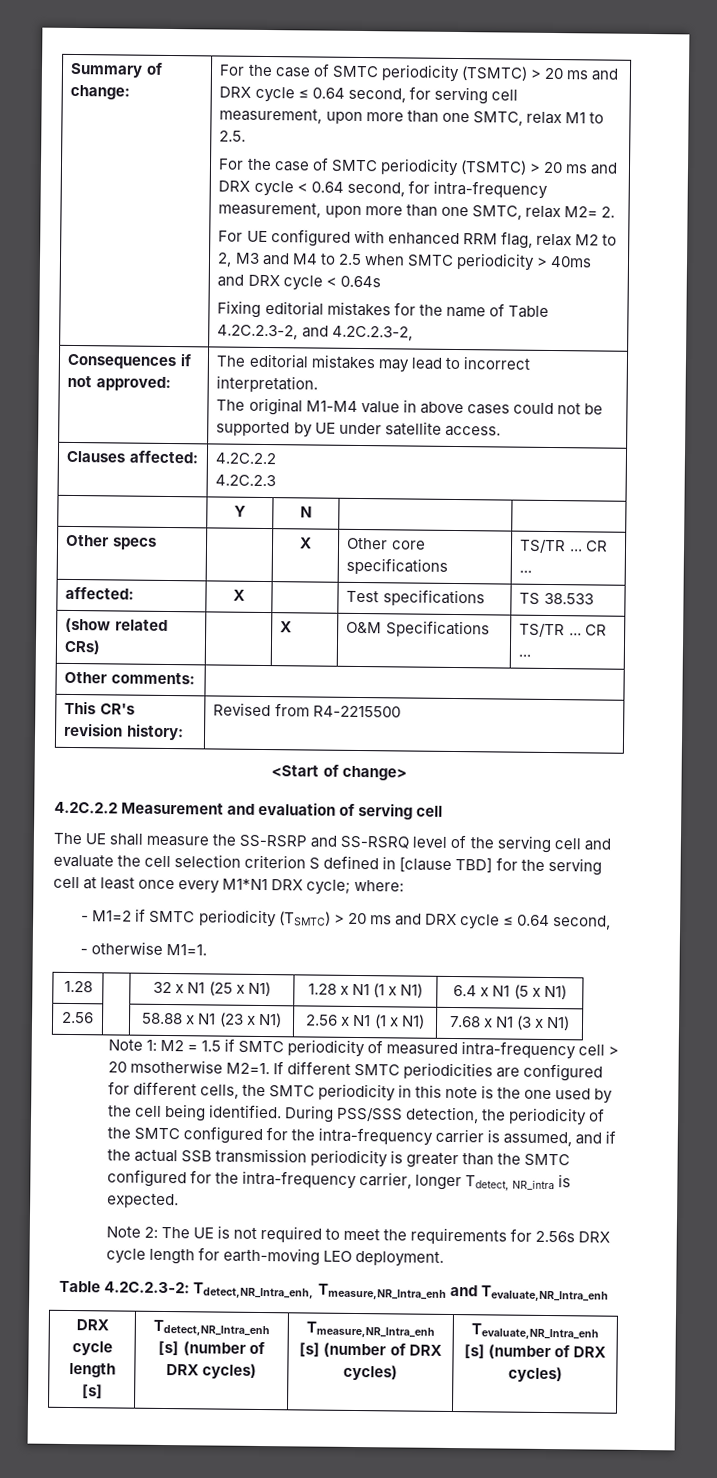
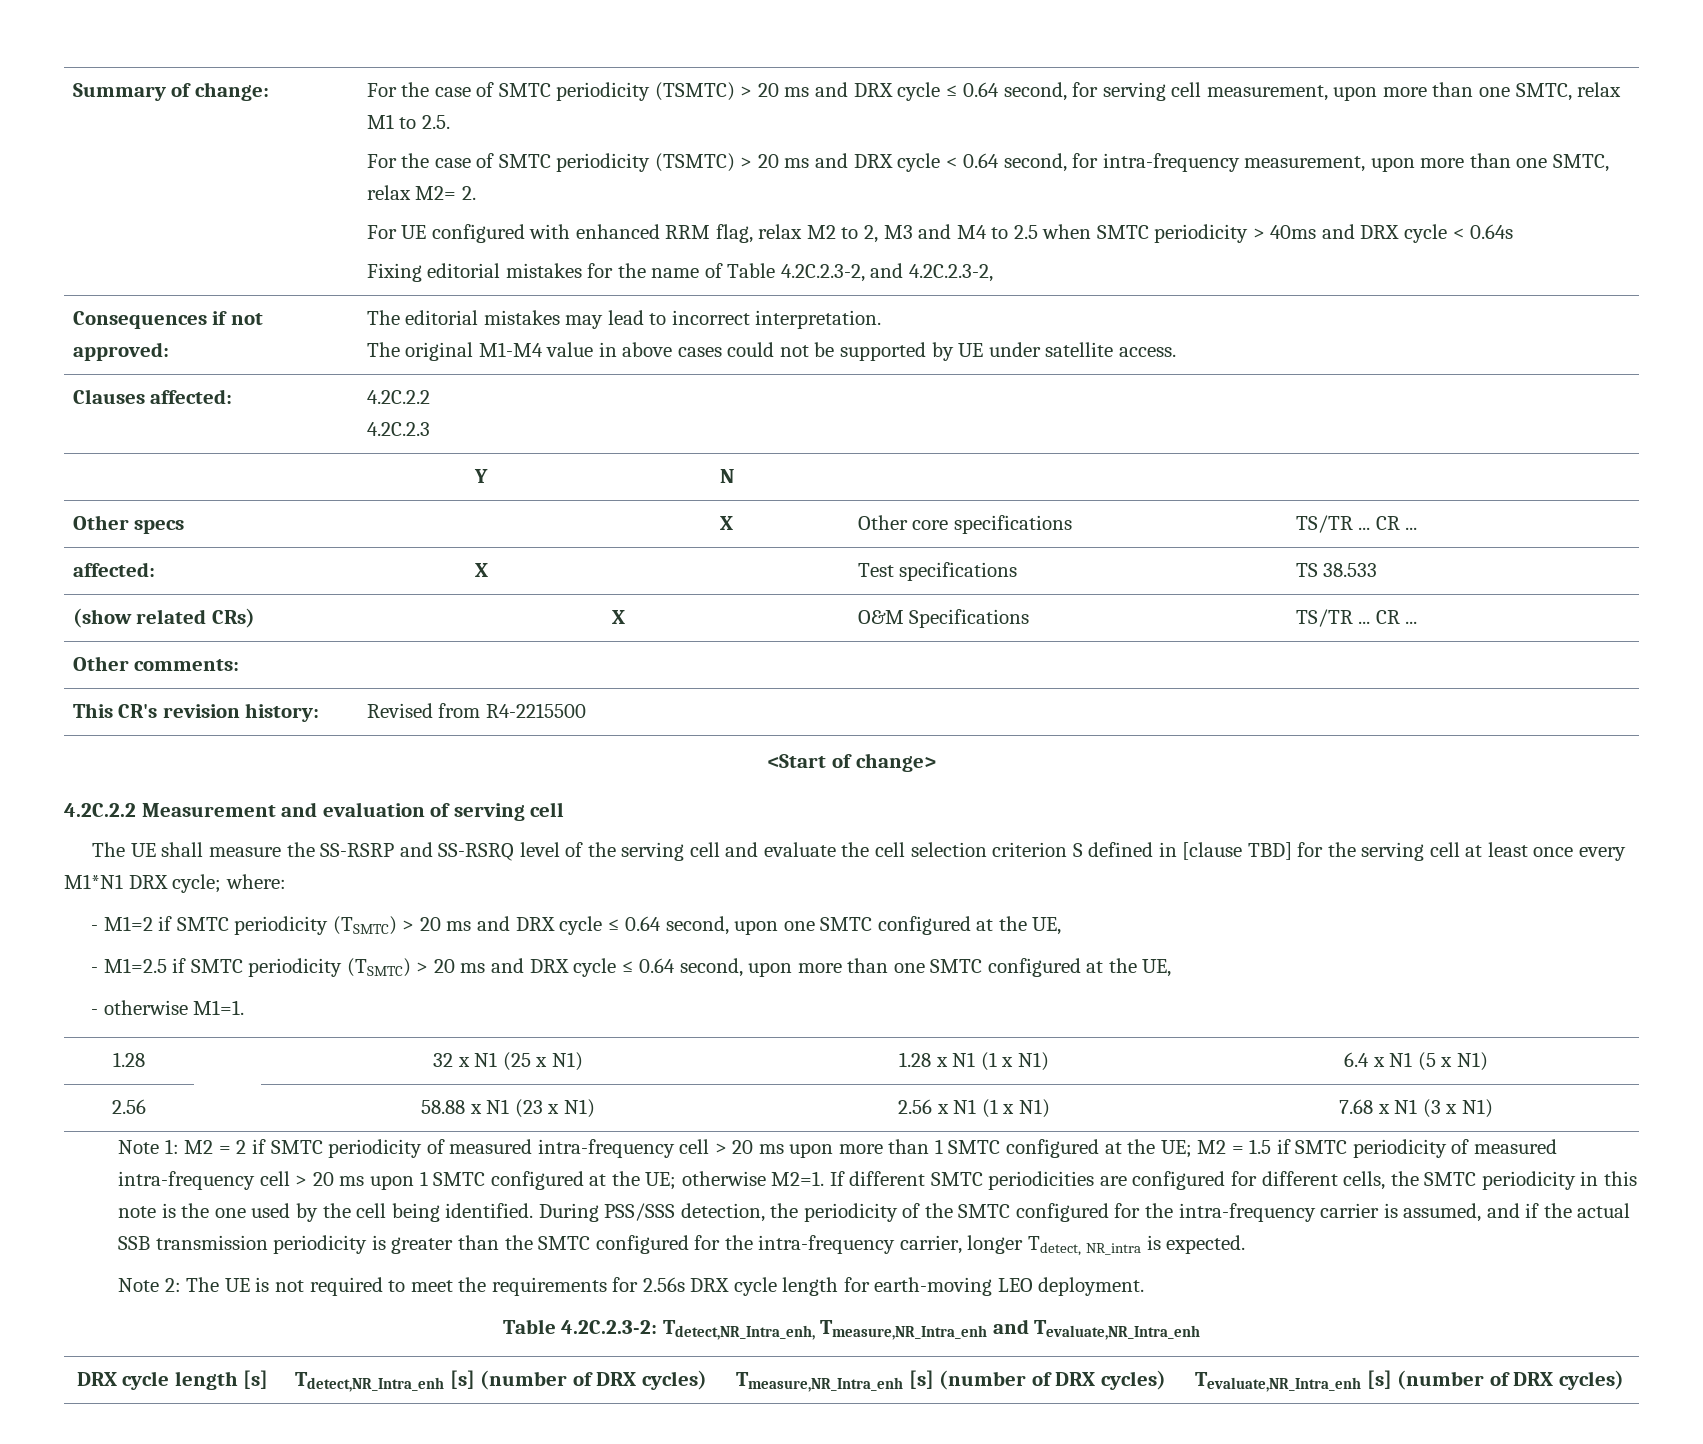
- - M1=2 if SMTC periodicity (TSMTC) > 20 ms and DRX cycle ≤ 0.64 second,
+ - M1=2 if SMTC periodicity (TSMTC) > 20 ms and DRX cycle ≤ 0.64 second, upon one SMTC configured at the UE,
+ - M1=2.5 if SMTC periodicity (TSMTC) > 20 ms and DRX cycle ≤ 0.64 second, upon more than one SMTC configured at the UE,
- Note 1: M2 = 1.5 if SMTC periodicity of measured intra-frequency cell > 20 msotherwise M2=1.
+ Note 1: M2 = 2 if SMTC periodicity of measured intra-frequency cell > 20 ms upon more than 1 SMTC configured at the UE; M2 = 1.5 if SMTC periodicity of measured intra-frequency cell > 20 ms upon 1 SMTC configured at the UE; otherwise M2=1.

